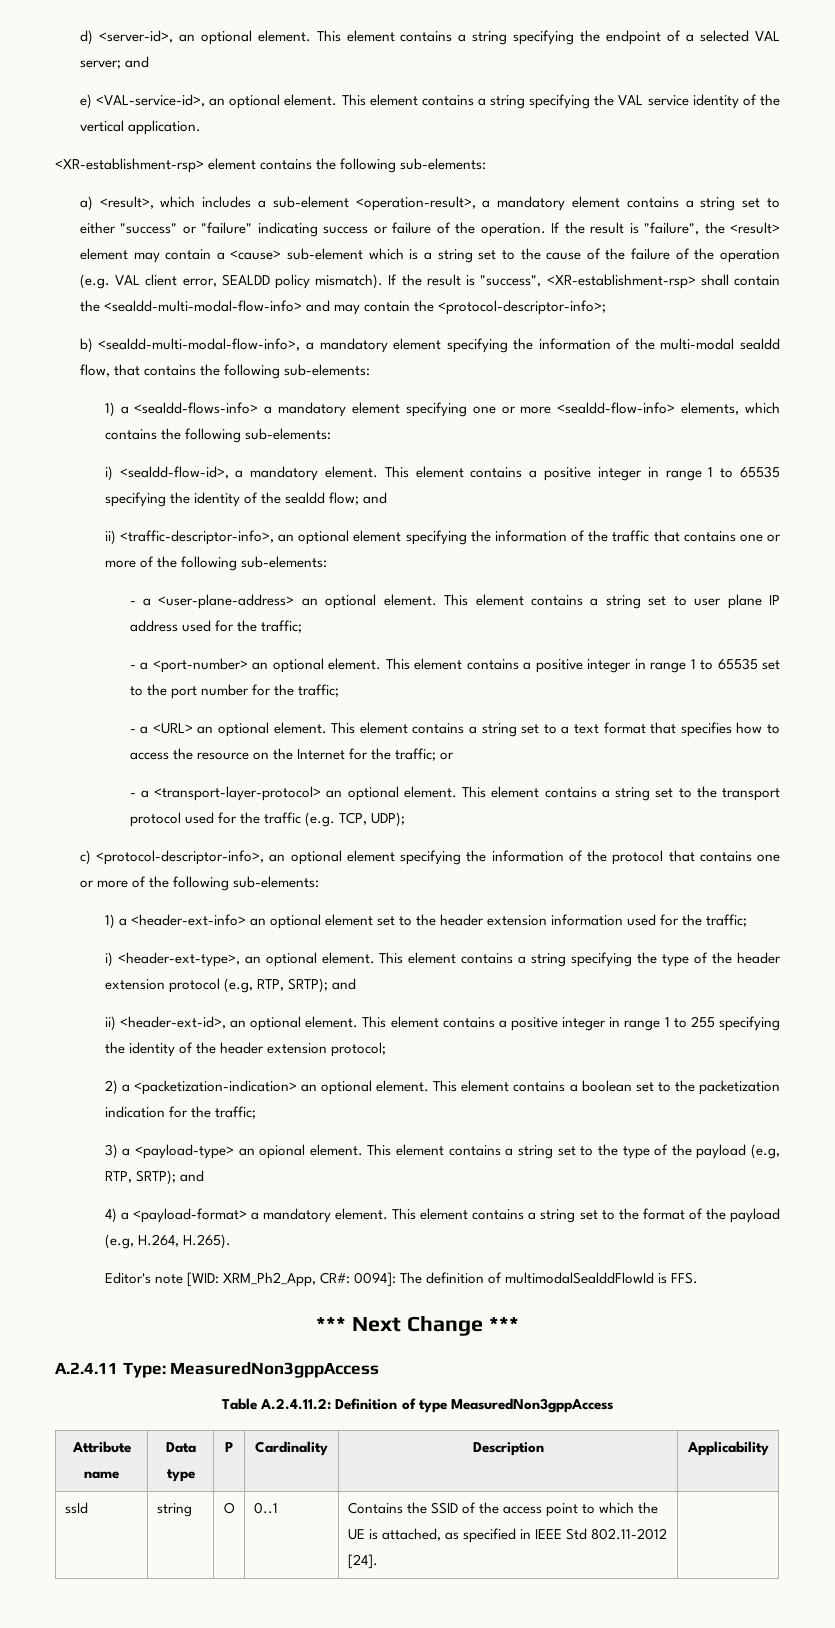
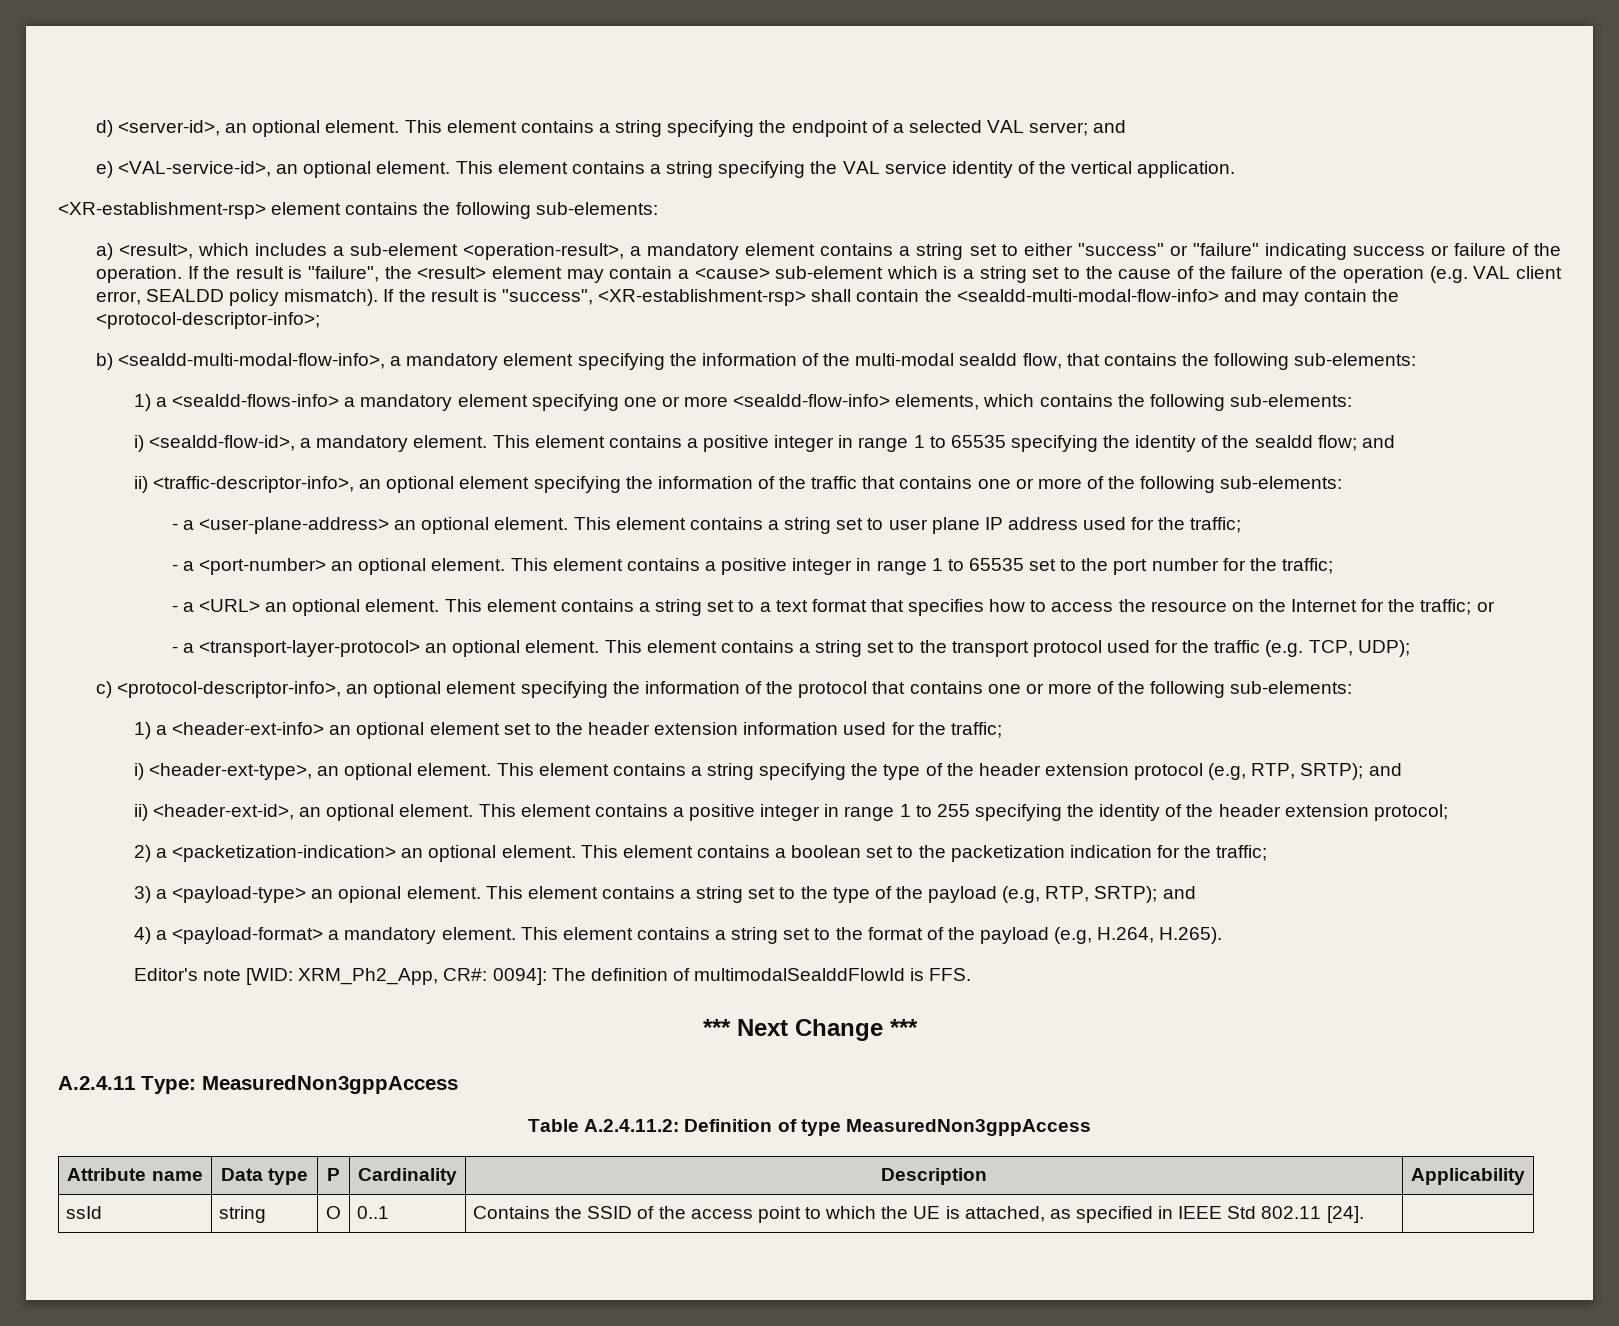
- ssId | string | O | 0..1 | Contains the SSID of the access point to which the UE is attached, as specified in IEEE Std 802.11-2012 [24]. |
+ ssId | string | O | 0..1 | Contains the SSID of the access point to which the UE is attached, as specified in IEEE Std 802.11 [24]. |

